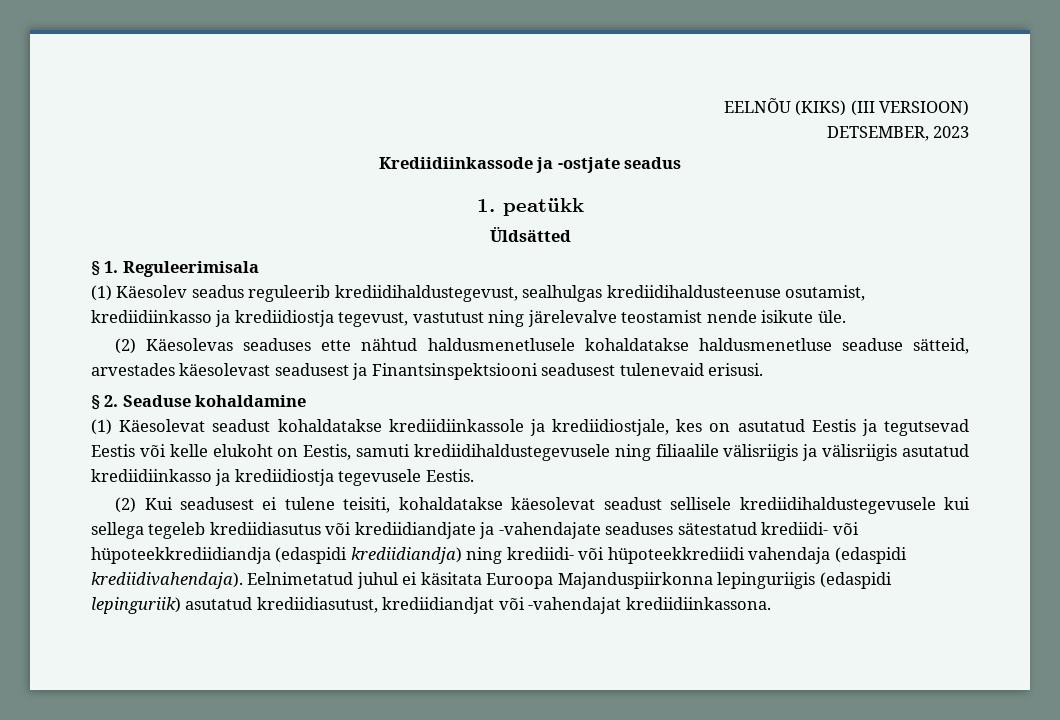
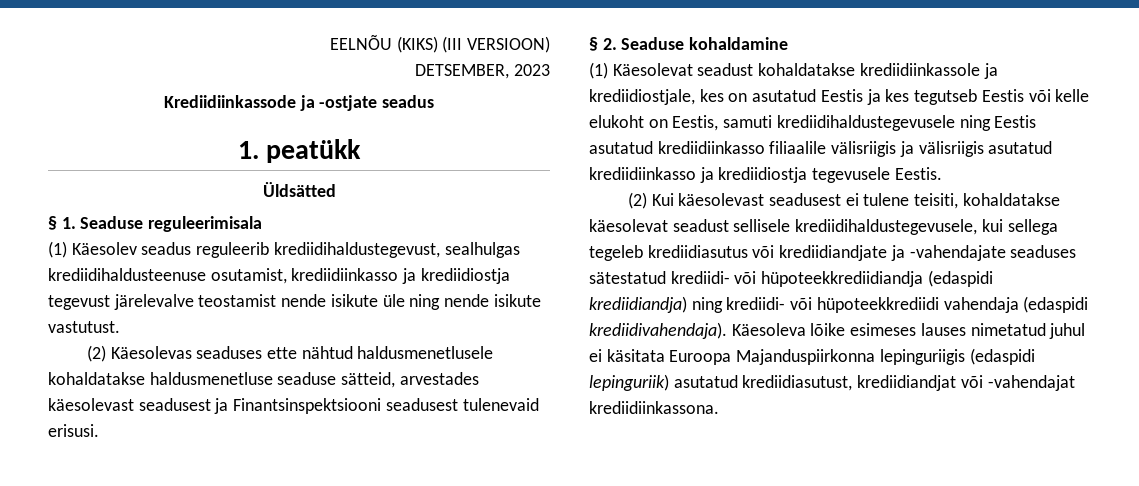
- § 1. Reguleerimisala
+ § 1. Seaduse reguleerimisala
- (1) Käesolev seadus reguleerib krediidihaldustegevust, sealhulgas krediidihaldusteenuse osutamist, krediidiinkasso ja krediidiostja tegevust, vastutust ning järelevalve teostamist nende isikute üle.
+ (1) Käesolev seadus reguleerib krediidihaldustegevust, sealhulgas krediidihaldusteenuse osutamist, krediidiinkasso ja krediidiostja tegevust järelevalve teostamist nende isikute üle ning nende isikute vastutust.
- (1) Käesolevat seadust kohaldatakse krediidiinkassole ja krediidiostjale, kes on asutatud Eestis ja tegutsevad Eestis või kelle elukoht on Eestis, samuti krediidihaldustegevusele ning filiaalile välisriigis ja välisriigis asutatud krediidiinkasso ja krediidiostja tegevusele Eestis.
+ (1) Käesolevat seadust kohaldatakse krediidiinkassole ja krediidiostjale, kes on asutatud Eestis ja kes tegutseb Eestis või kelle elukoht on Eestis, samuti krediidihaldustegevusele ning Eestis asutatud krediidiinkasso filiaalile välisriigis ja välisriigis asutatud krediidiinkasso ja krediidiostja tegevusele Eestis.
- (2) Kui seadusest ei tulene teisiti, kohaldatakse käesolevat seadust sellisele krediidihaldustegevusele kui sellega tegeleb krediidiasutus või krediidiandjate ja -vahendajate seaduses sätestatud krediidi- või hüpoteekkrediidiandja (edaspidi krediidiandja) ning krediidi- või hüpoteekkrediidi vahendaja (edaspidi krediidivahendaja).
+ (2) Kui käesolevast seadusest ei tulene teisiti, kohaldatakse käesolevat seadust sellisele krediidihaldustegevusele, kui sellega tegeleb krediidiasutus või krediidiandjate ja -vahendajate seaduses sätestatud krediidi- või hüpoteekkrediidiandja (edaspidi krediidiandja) ning krediidi- või hüpoteekkrediidi vahendaja (edaspidi krediidivahendaja).
- Eelnimetatud juhul ei käsitata Euroopa Majanduspiirkonna lepinguriigis (edaspidi lepinguriik) asutatud krediidiasutust, krediidiandjat või -vahendajat krediidiinkassona.
+ Käesoleva lõike esimeses lauses nimetatud juhul ei käsitata Euroopa Majanduspiirkonna lepinguriigis (edaspidi lepinguriik) asutatud krediidiasutust, krediidiandjat või -vahendajat krediidiinkassona.

